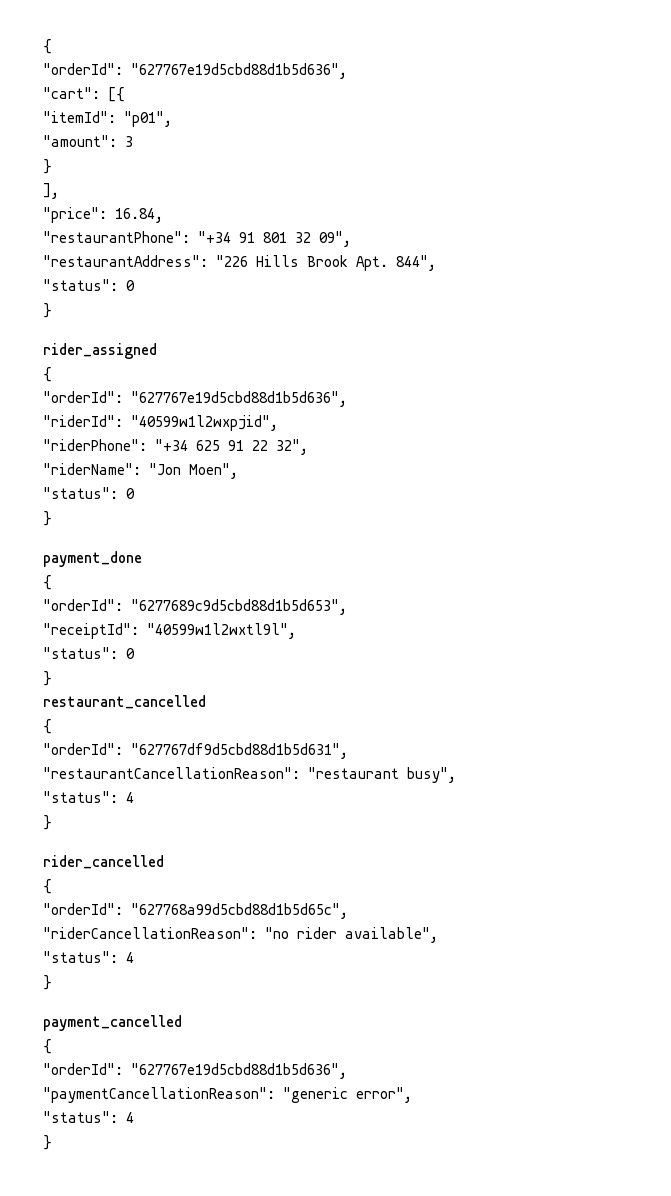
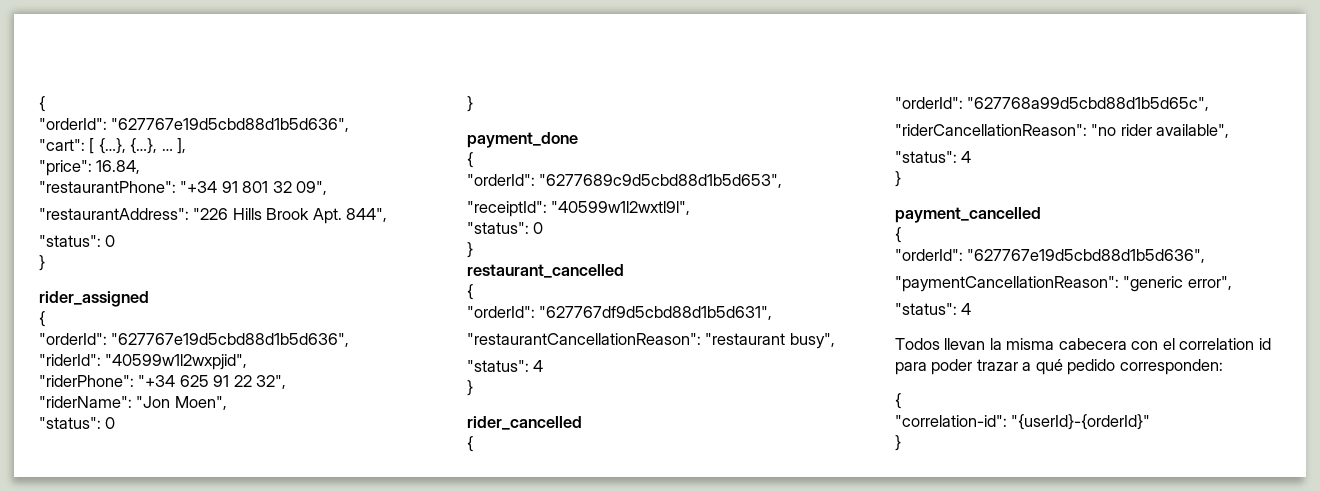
- "cart": [{
- "itemId": "p01",
- "amount": 3
- }
- ],
+ "cart": [ {…}, {…}, … ],
+ Todos llevan la misma cabecera con el correlation id para poder trazar a qué pedido corresponden:
+ {
+ "correlation-id": "{userId}-{orderId}"

